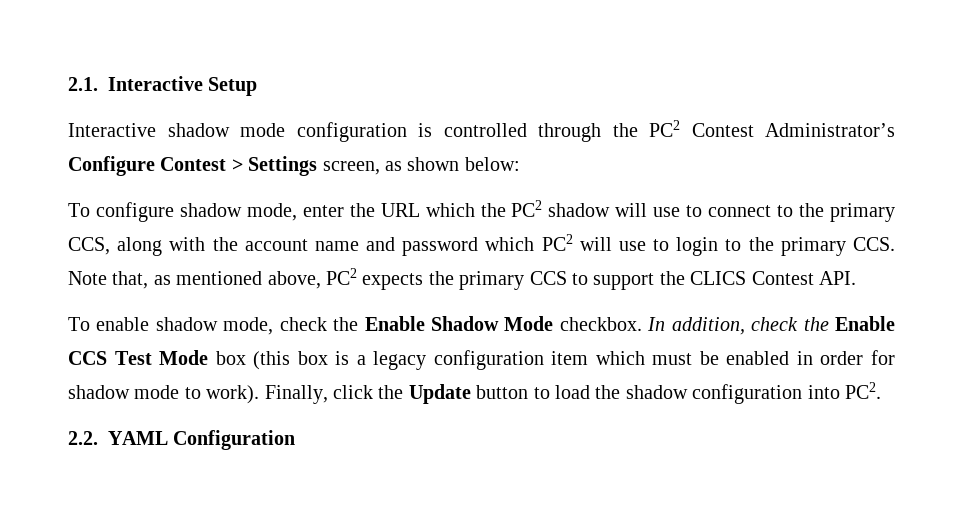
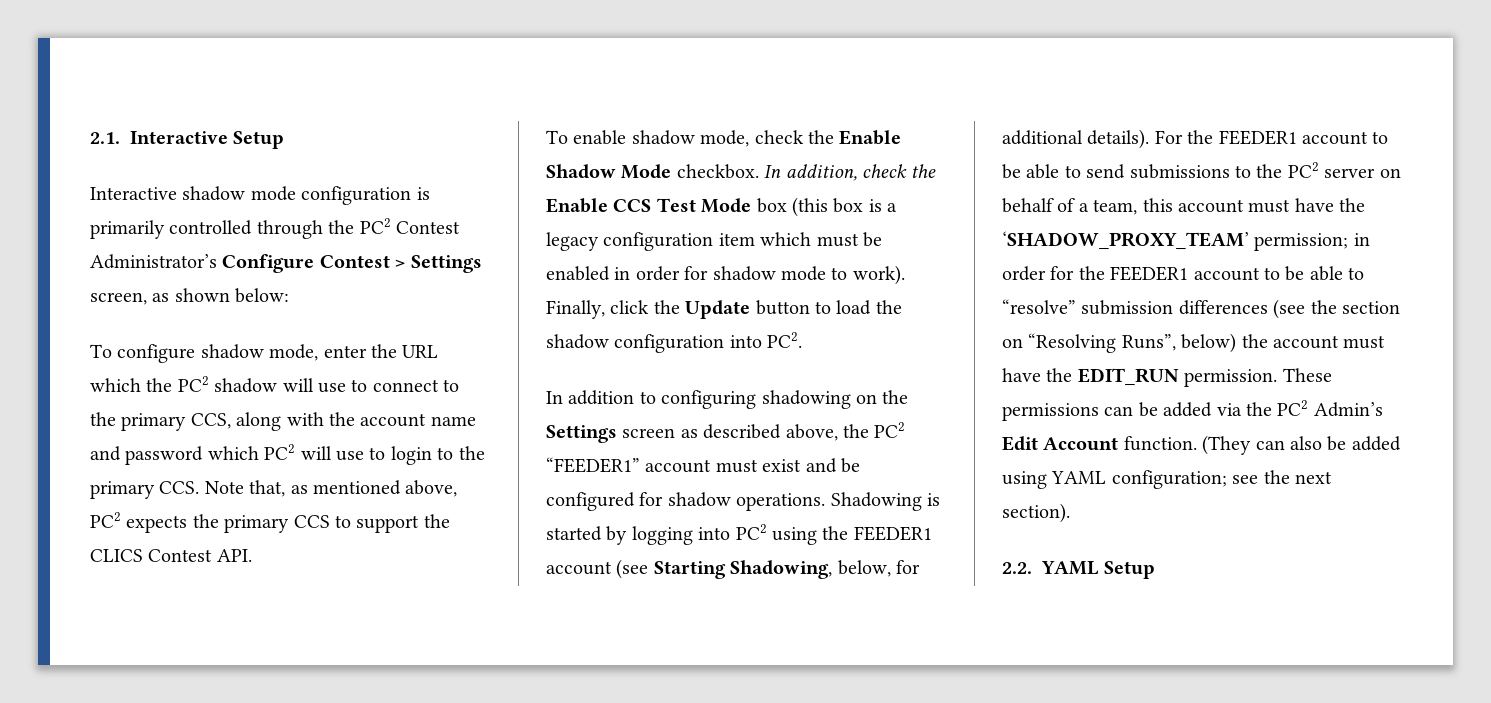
- Interactive shadow mode configuration is controlled through the PC2 Contest Administrator’s Configure Contest > Settings screen, as shown below:
+ Interactive shadow mode configuration is primarily controlled through the PC2 Contest Administrator’s Configure Contest > Settings screen, as shown below:
+ In addition to configuring shadowing on the Settings screen as described above, the PC2 “FEEDER1” account must exist and be configured for shadow operations. Shadowing is started by logging into PC2 using the FEEDER1 account (see Starting Shadowing, below, for additional details). For the FEEDER1 account to be able to send submissions to the PC2 server on behalf of a team, this account must have the ‘SHADOW_PROXY_TEAM’ permission; in order for the FEEDER1 account to be able to “resolve” submission differences (see the section on “Resolving Runs”, below) the account must have the EDIT_RUN permission. These permissions can be added via the PC2 Admin’s Edit Account function. (They can also be added using YAML configuration; see the next section).
- 2.2. YAML Configuration
+ 2.2. YAML Setup

